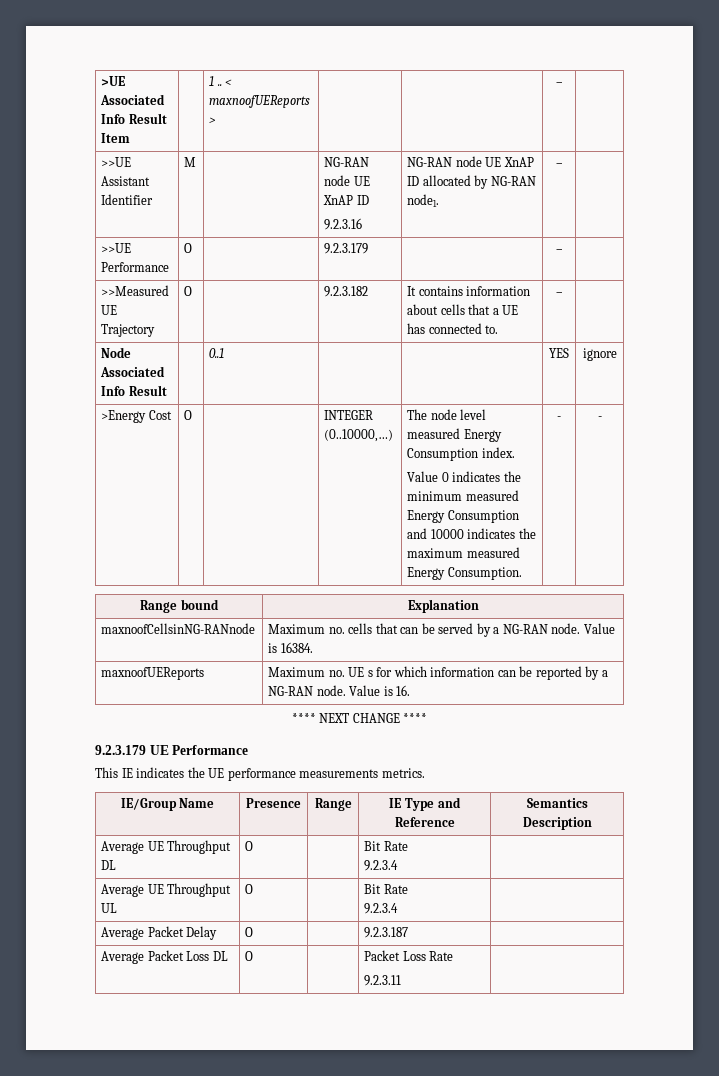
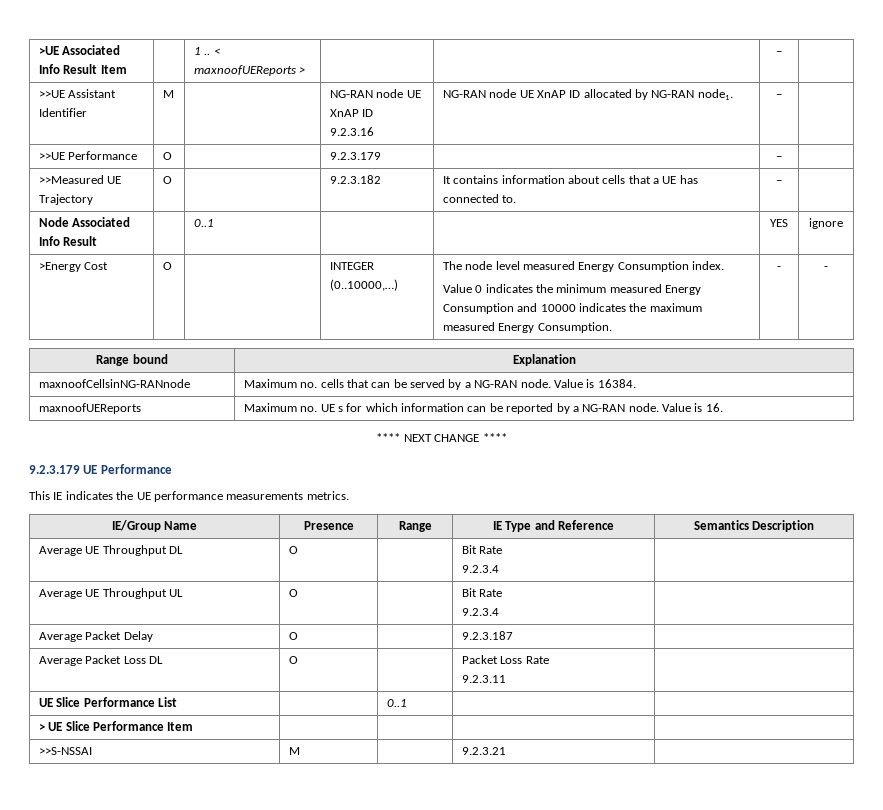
+ UE Slice Performance List | | 0..1 | |
+ > UE Slice Performance Item | | | |
+ >>S-NSSAI | M | | 9.2.3.21 |

